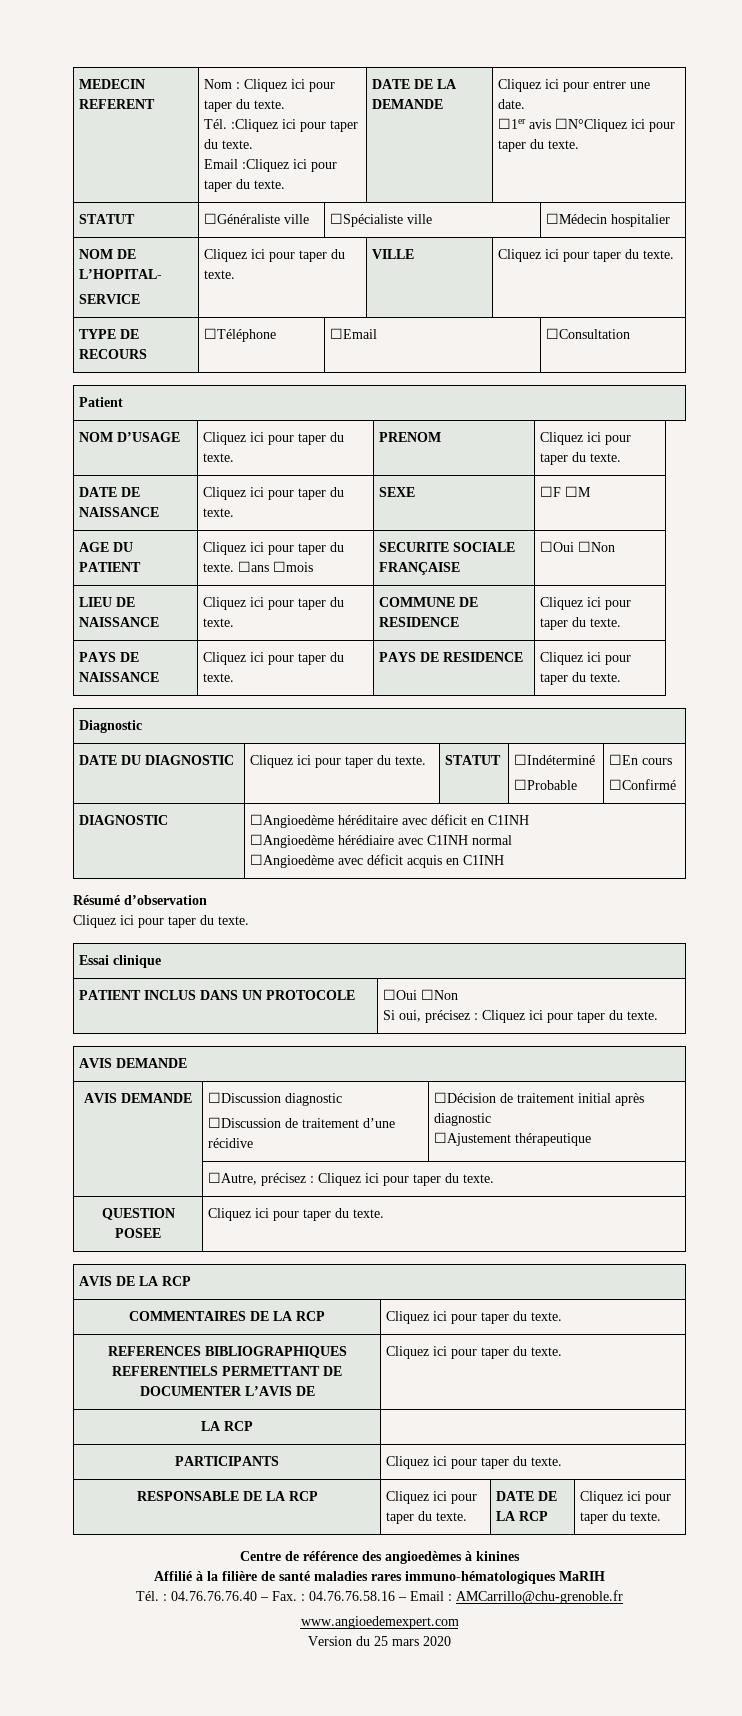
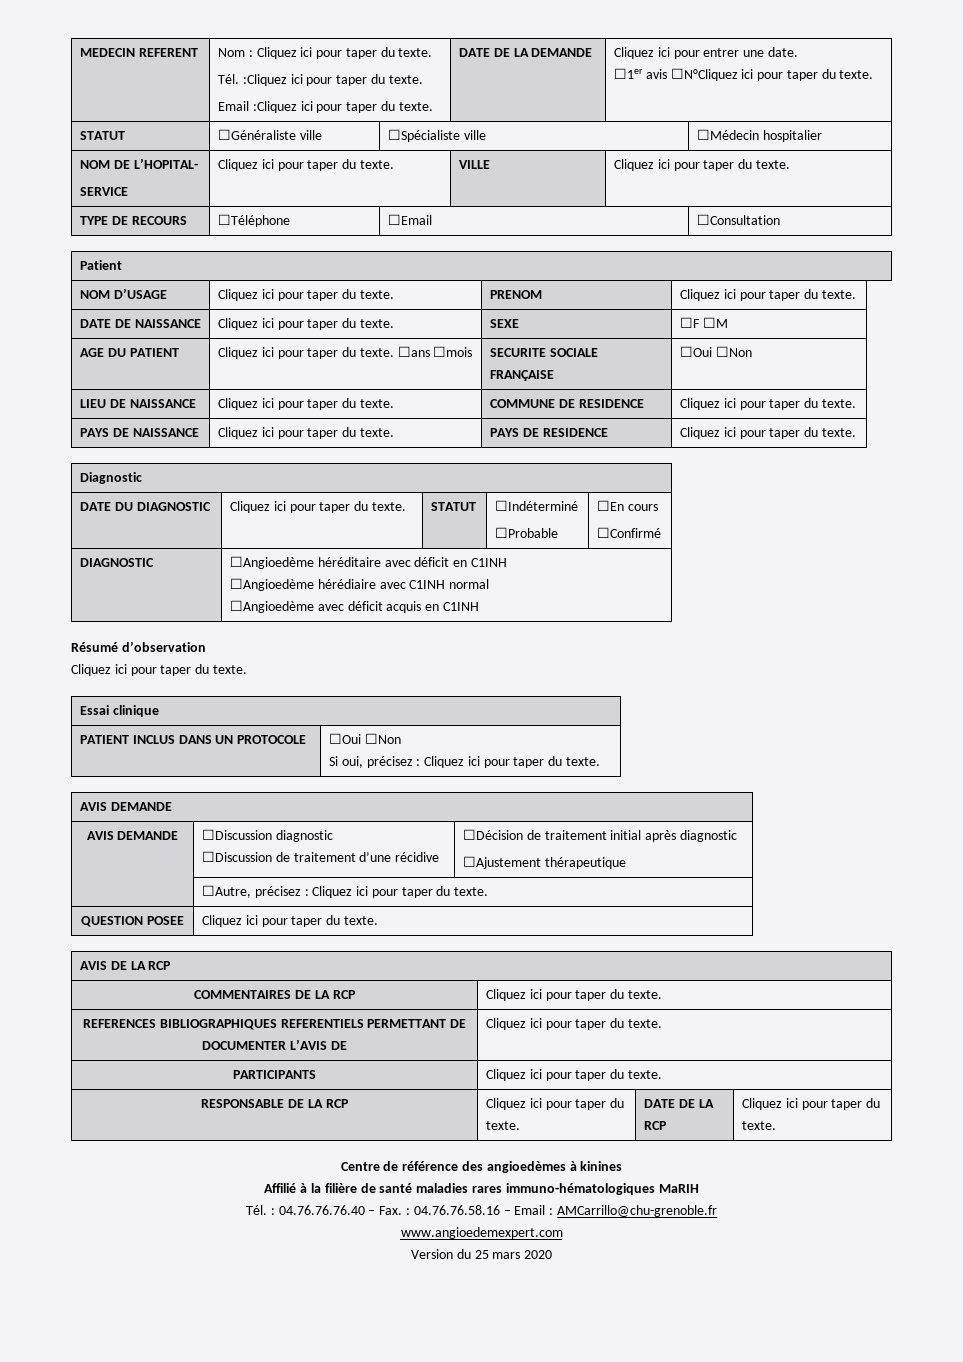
  REFERENCES BIBLIOGRAPHIQUES REFERENTIELS PERMETTANT DE DOCUMENTER L’AVIS DE | Cliquez ici pour taper du texte.
- LA RCP |

